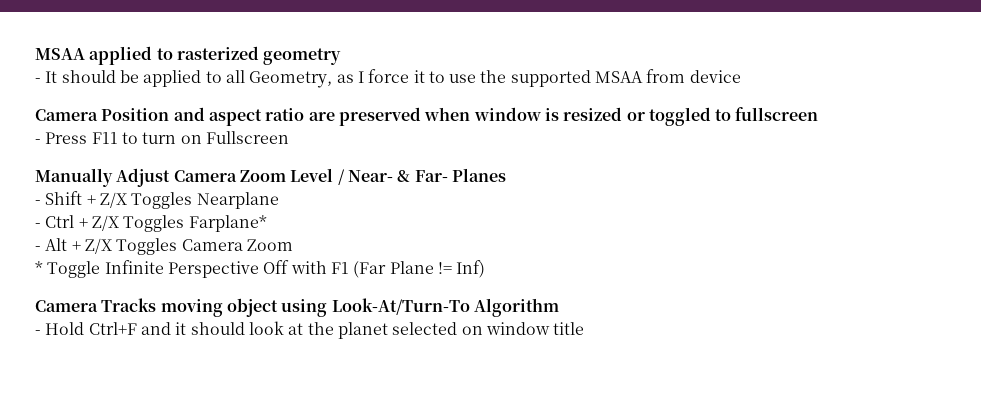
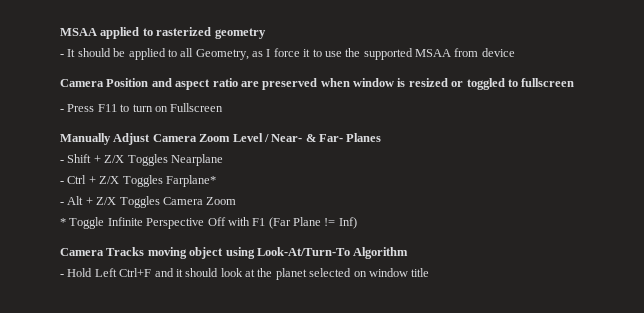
- - Hold Ctrl+F and it should look at the planet selected on window title
+ - Hold Left Ctrl+F and it should look at the planet selected on window title

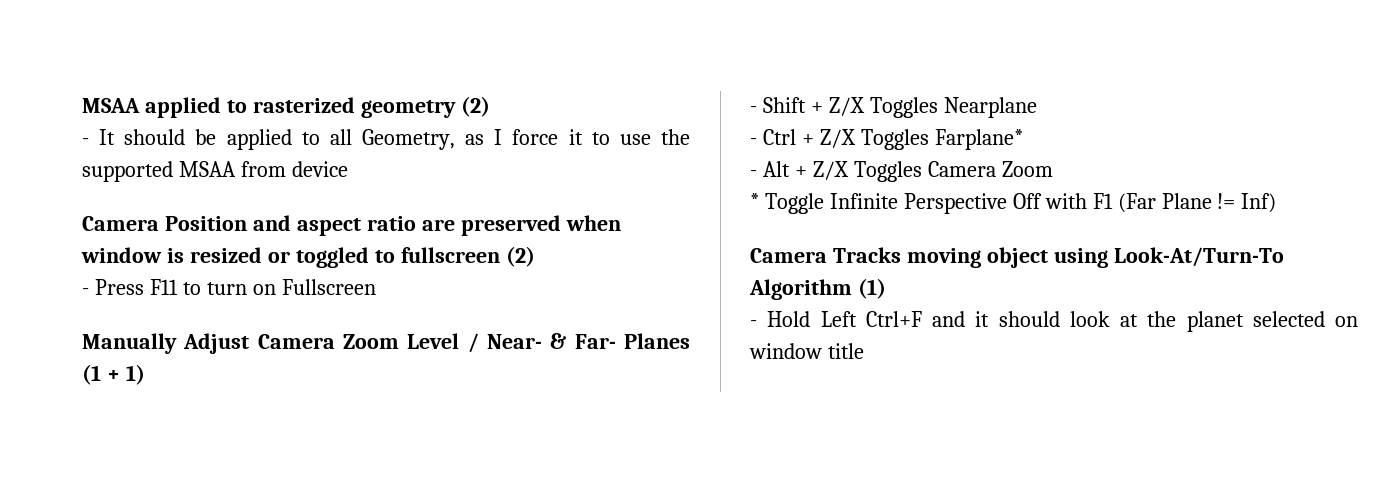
- MSAA applied to rasterized geometry
+ MSAA applied to rasterized geometry (2)
- Camera Position and aspect ratio are preserved when window is resized or toggled to fullscreen
+ Camera Position and aspect ratio are preserved when window is resized or toggled to fullscreen (2)
- Manually Adjust Camera Zoom Level / Near- & Far- Planes
+ Manually Adjust Camera Zoom Level / Near- & Far- Planes (1 + 1)
- Camera Tracks moving object using Look-At/Turn-To Algorithm
+ Camera Tracks moving object using Look-At/Turn-To Algorithm (1)

